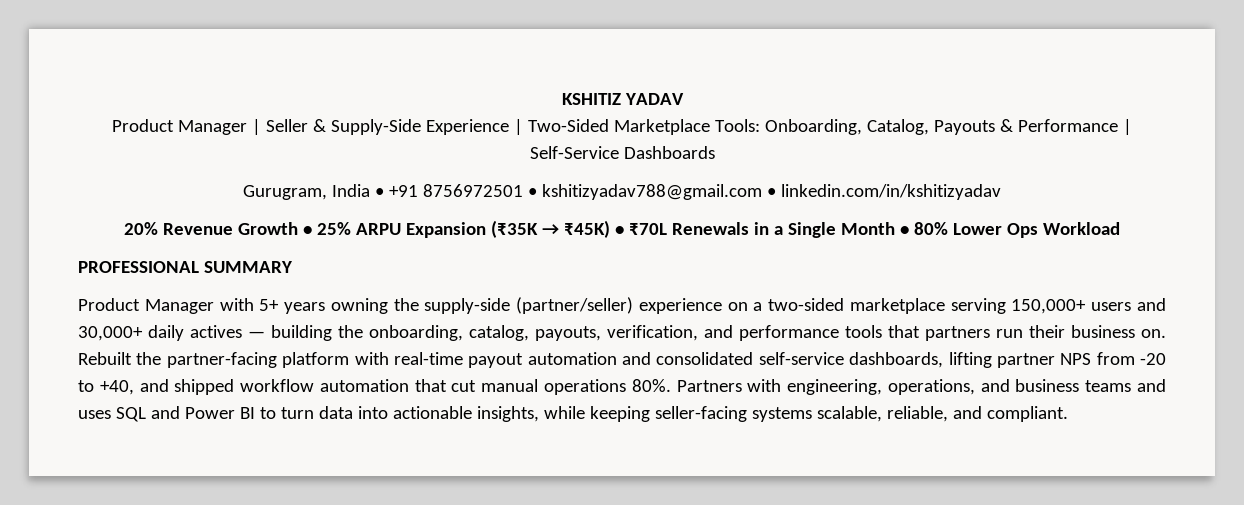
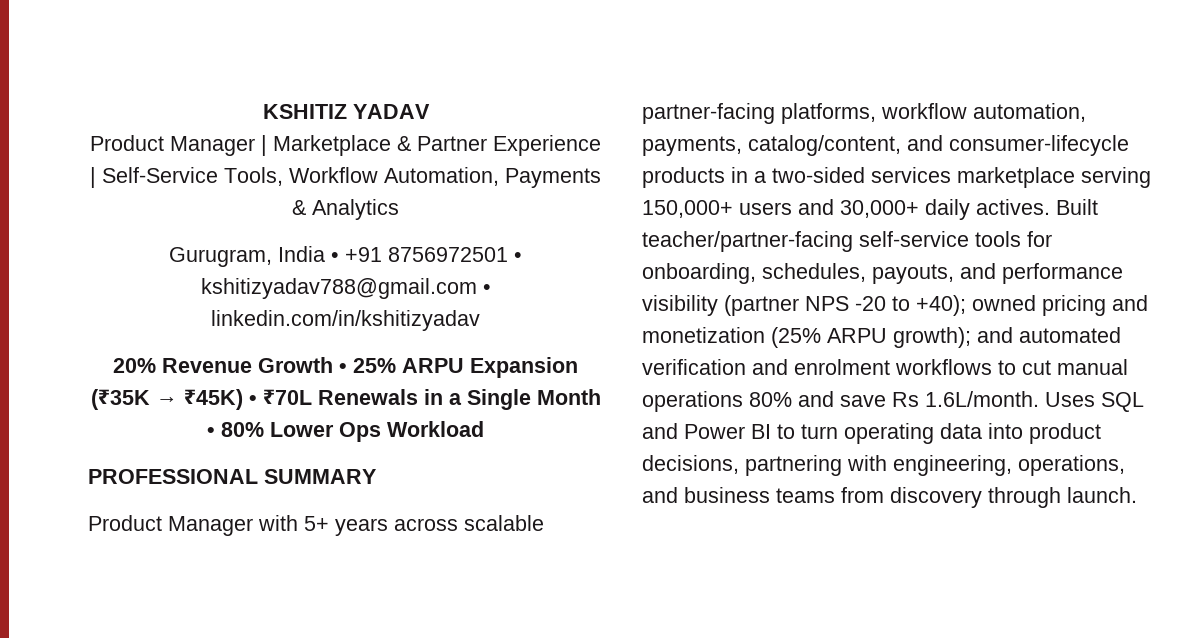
- Product Manager | Seller & Supply-Side Experience | Two-Sided Marketplace Tools: Onboarding, Catalog, Payouts & Performance | Self-Service Dashboards
+ Product Manager | Marketplace & Partner Experience | Self-Service Tools, Workflow Automation, Payments & Analytics
- Product Manager with 5+ years owning the supply-side (partner/seller) experience on a two-sided marketplace serving 150,000+ users and 30,000+ daily actives — building the onboarding, catalog, payouts, verification, and performance tools that partners run their business on. Rebuilt the partner-facing platform with real-time payout automation and consolidated self-service dashboards, lifting partner NPS from -20 to +40, and shipped workflow automation that cut manual operations 80%. Partners with engineering, operations, and business teams and uses SQL and Power BI to turn data into actionable insights, while keeping seller-facing systems scalable, reliable, and compliant.
+ Product Manager with 5+ years across scalable partner-facing platforms, workflow automation, payments, catalog/content, and consumer-lifecycle products in a two-sided services marketplace serving 150,000+ users and 30,000+ daily actives. Built teacher/partner-facing self-service tools for onboarding, schedules, payouts, and performance visibility (partner NPS -20 to +40); owned pricing and monetization (25% ARPU growth); and automated verification and enrolment workflows to cut manual operations 80% and save Rs 1.6L/month. Uses SQL and Power BI to turn operating data into product decisions, partnering with engineering, operations, and business teams from discovery through launch.

